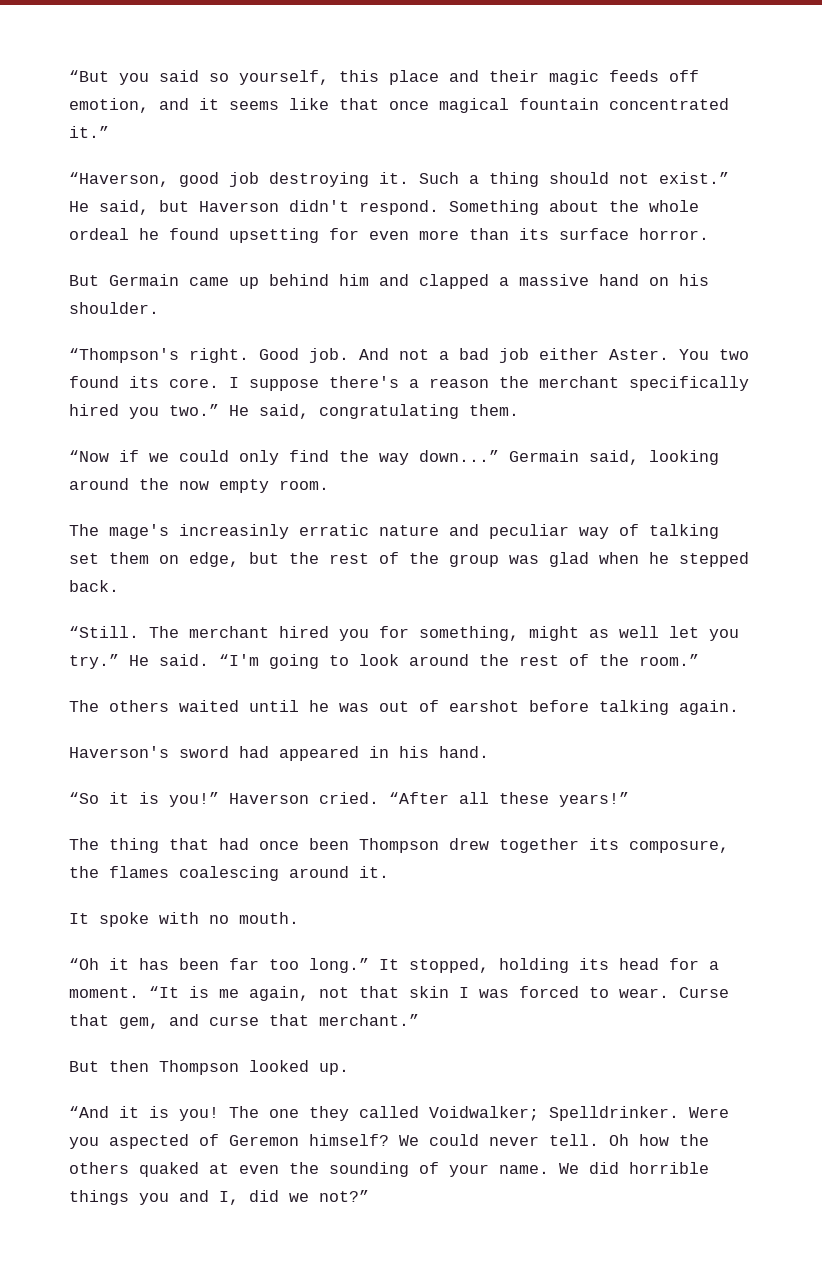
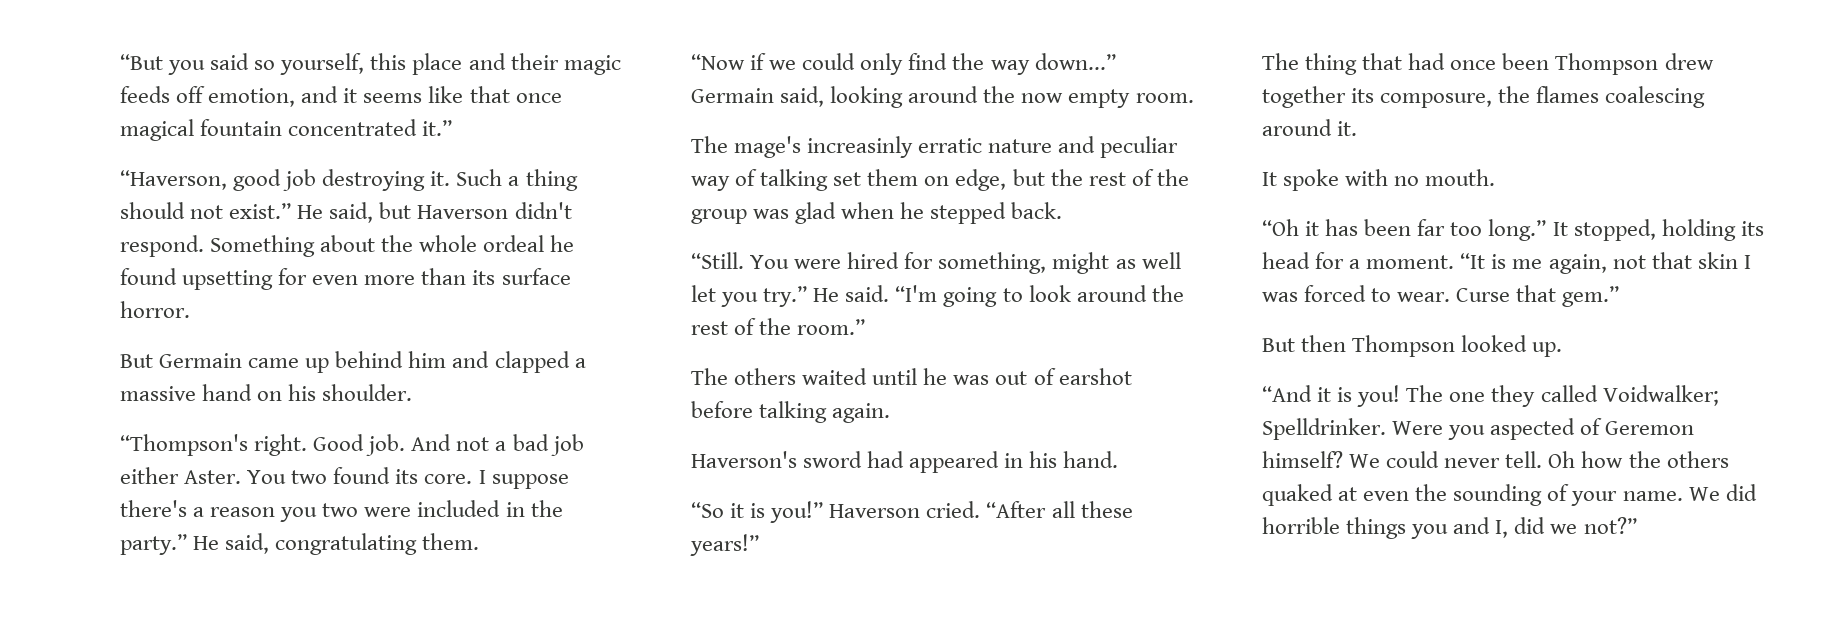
- I suppose there's a reason the merchant specifically hired you two.”
+ I suppose there's a reason you two were included in the party.”
- The merchant hired you for something, might as well let you try.”
+ You were hired for something, might as well let you try.”
- Curse that gem, and curse that merchant.”
+ Curse that gem.”

